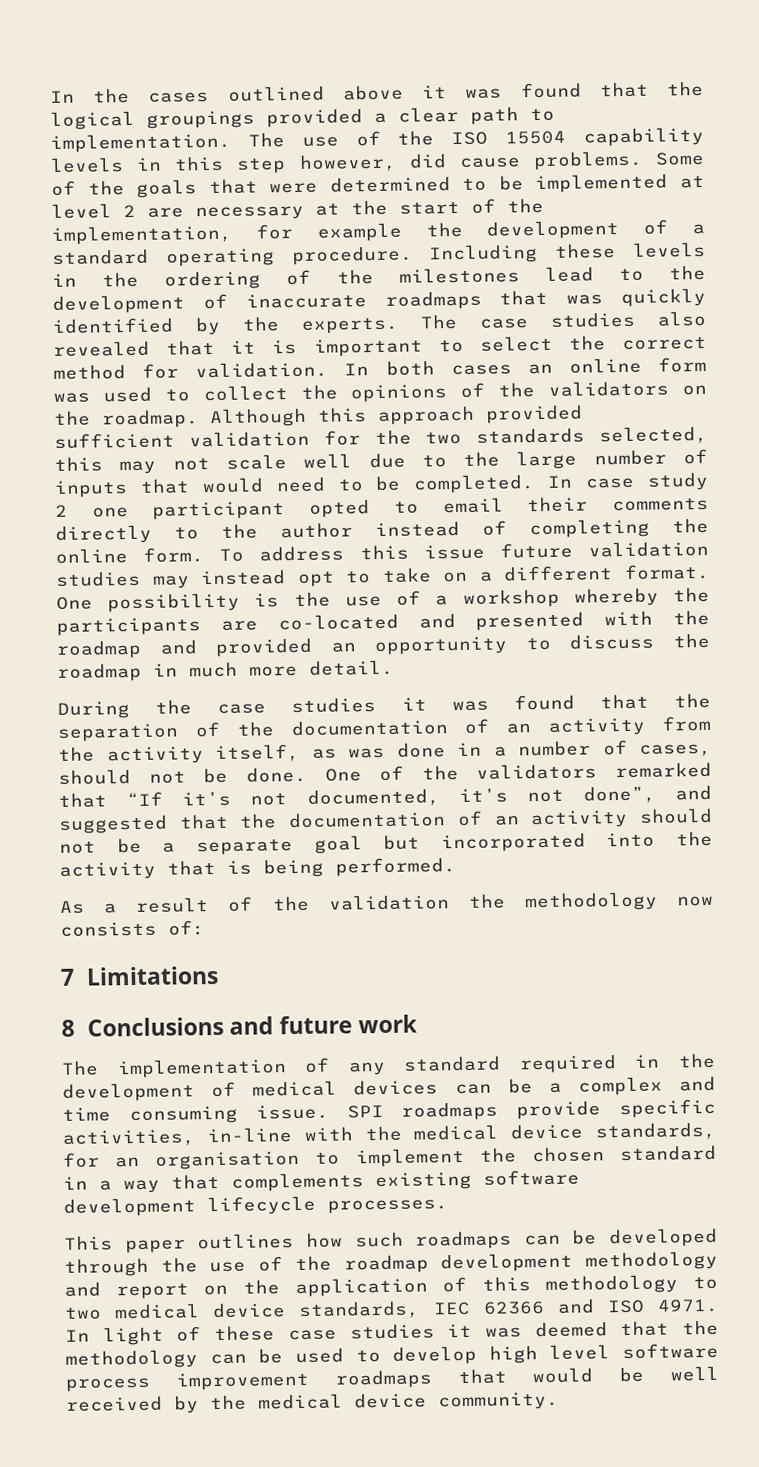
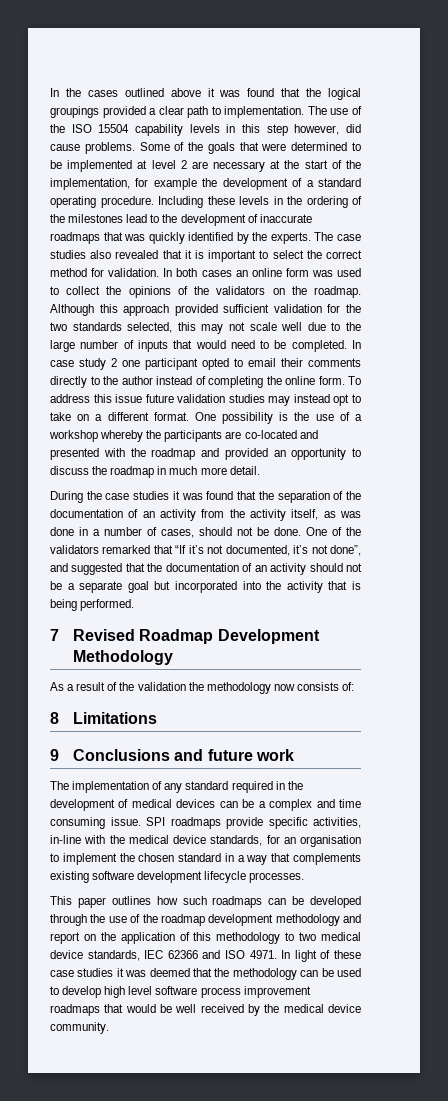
+ 7 Revised Roadmap Development Methodology
- 7 Limitations
+ 8 Limitations
- 8 Conclusions and future work
+ 9 Conclusions and future work

